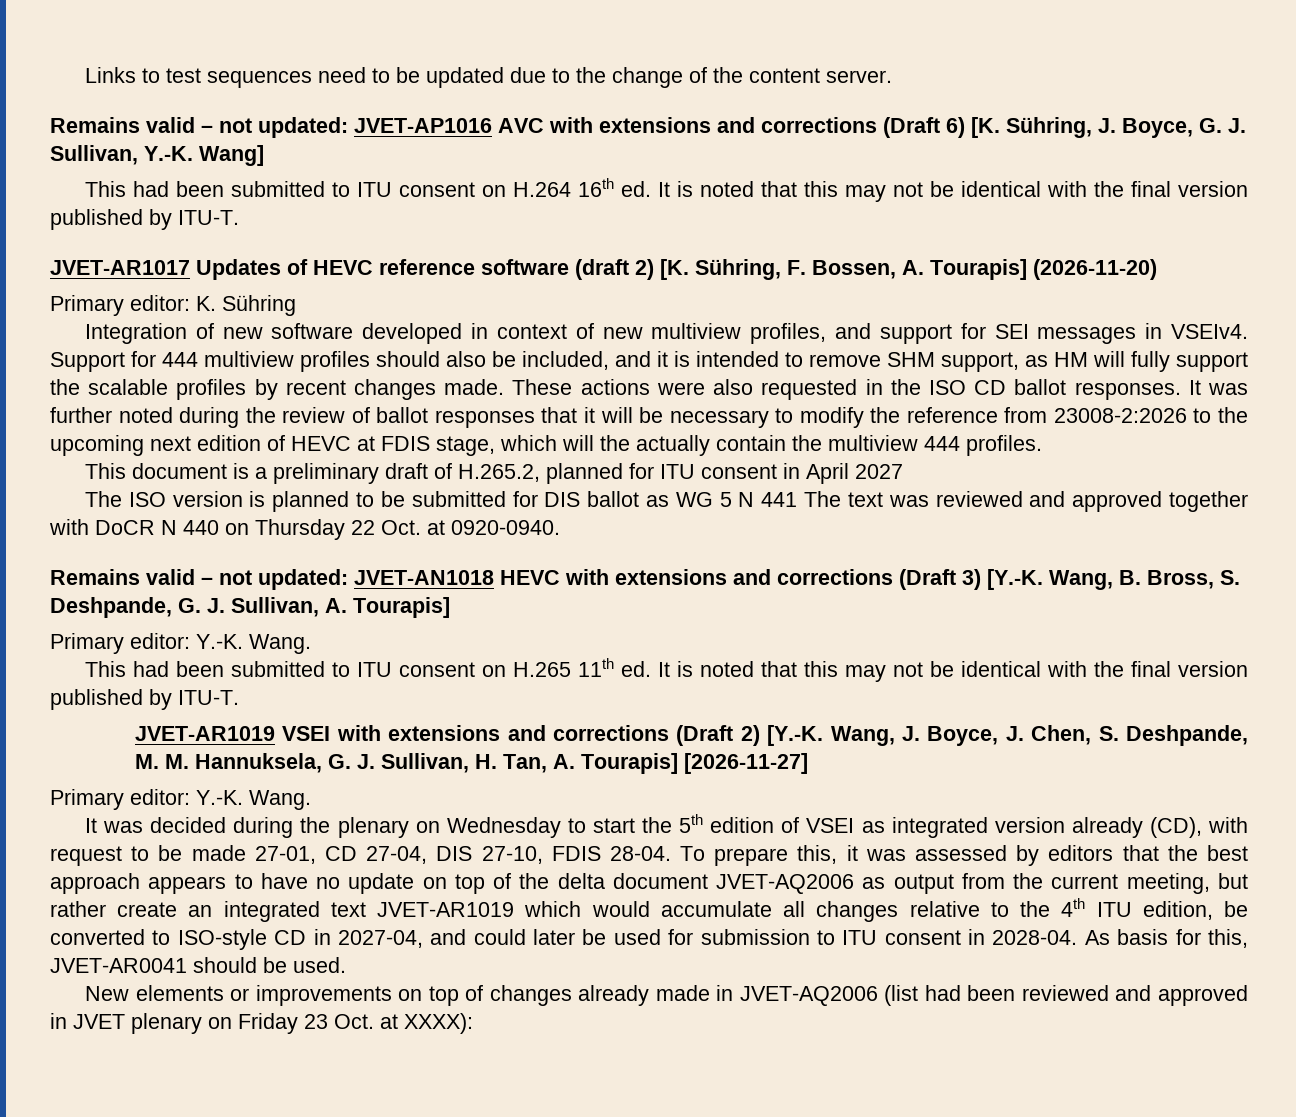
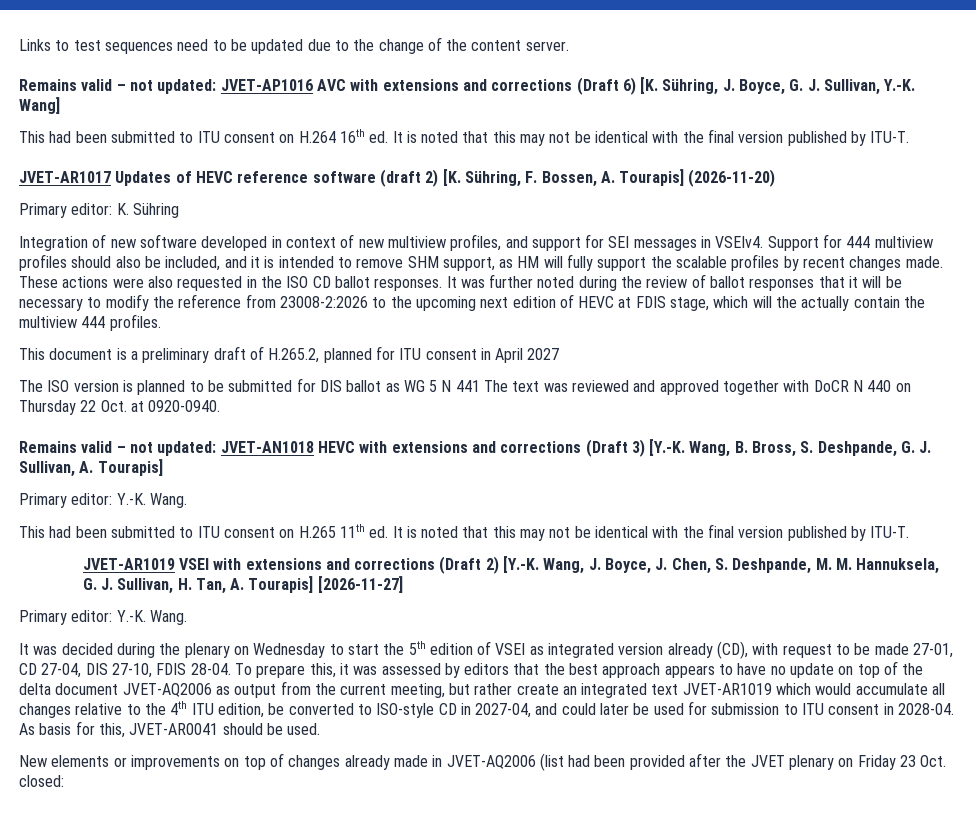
- New elements or improvements on top of changes already made in JVET-AQ2006 (list had been reviewed and approved in JVET plenary on Friday 23 Oct. at XXXX):
+ New elements or improvements on top of changes already made in JVET-AQ2006 (list had been provided after the JVET plenary on Friday 23 Oct. closed:

